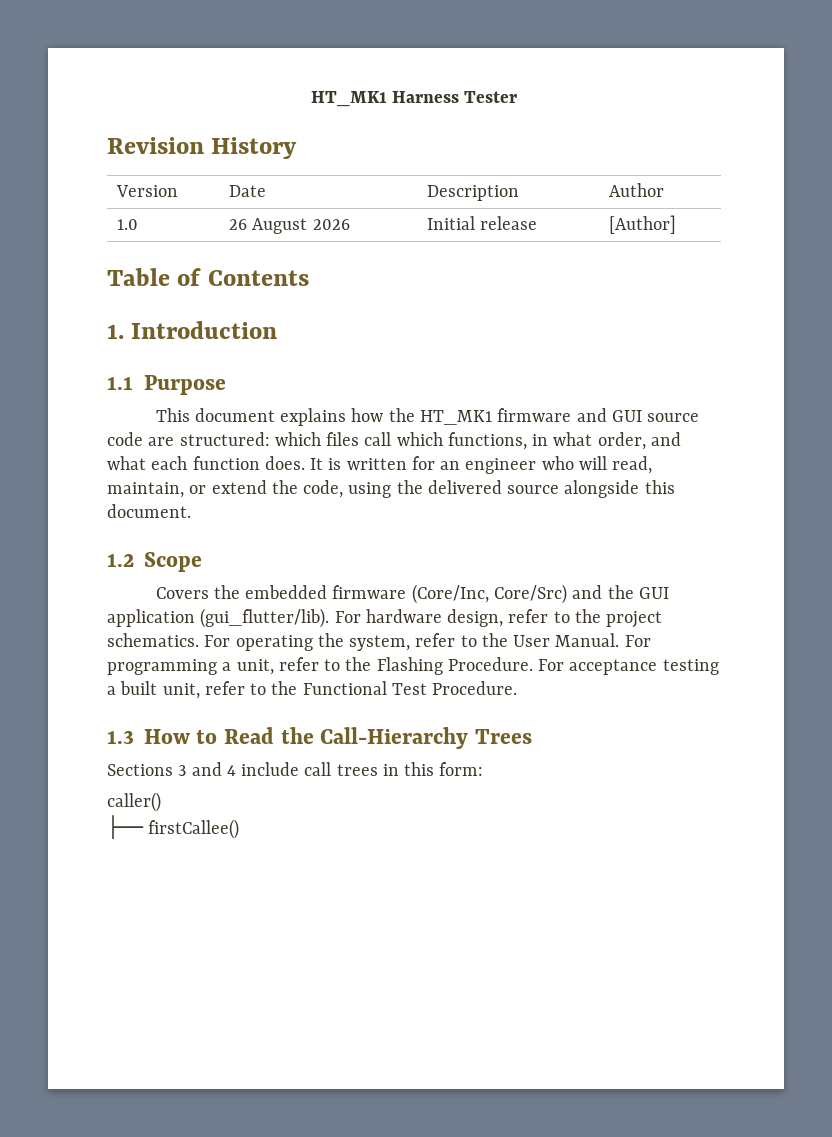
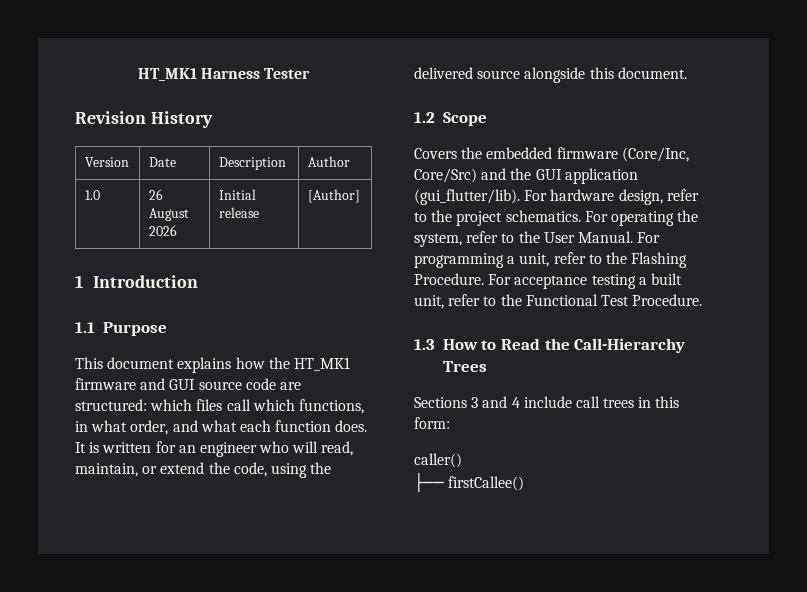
- Table of Contents
- 1. Introduction
+ 1 Introduction

